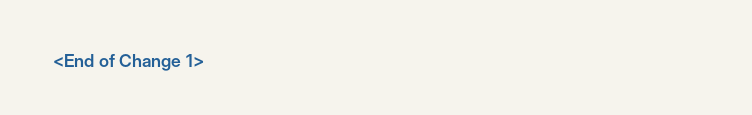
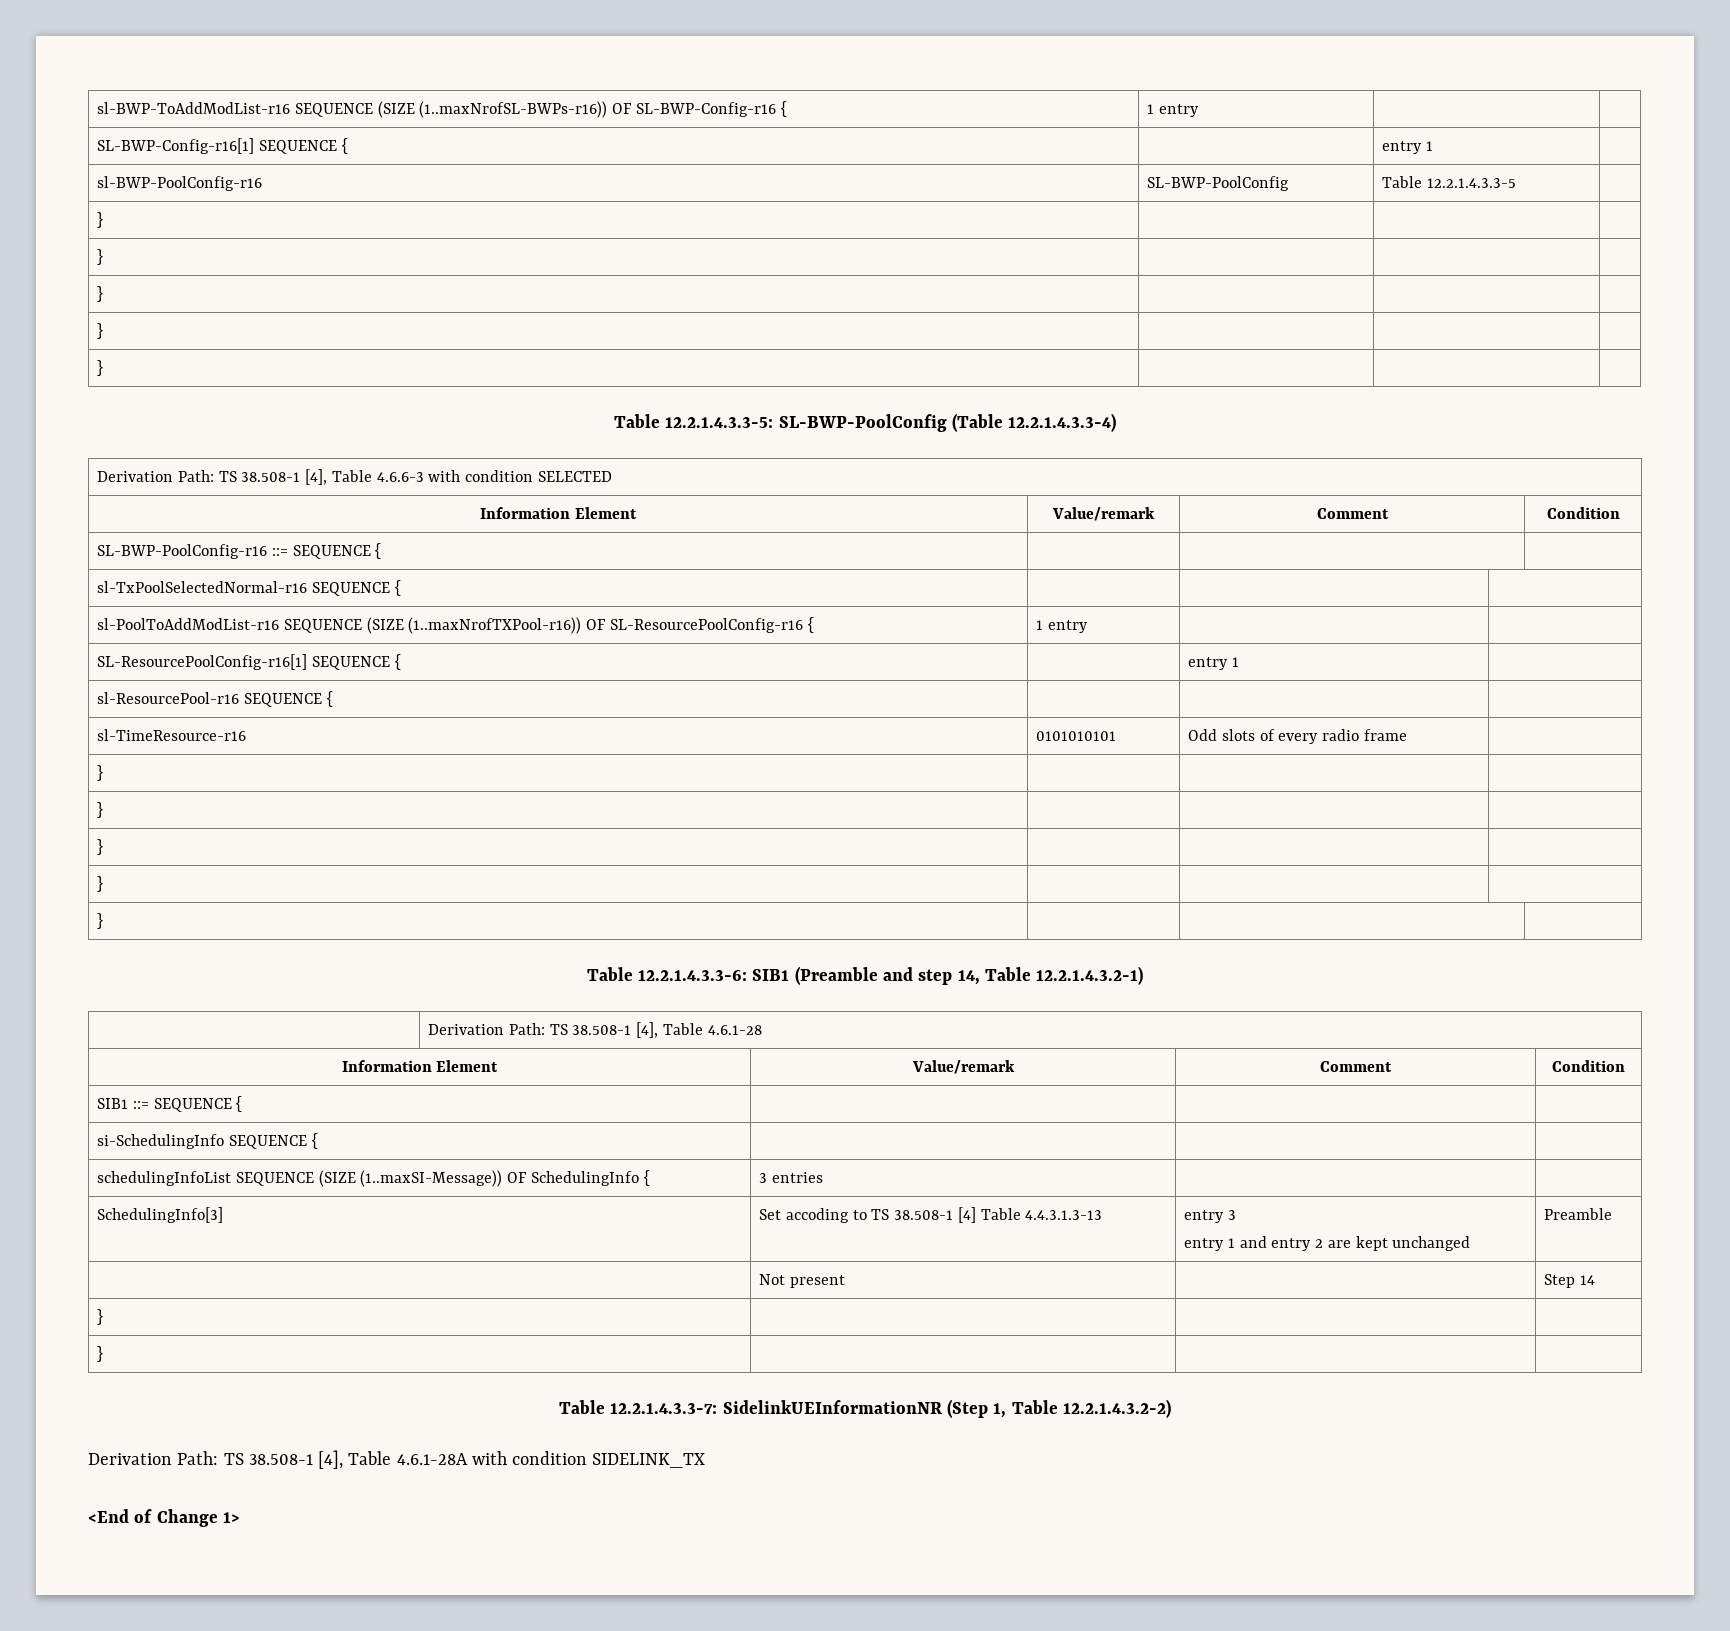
+ sl-BWP-ToAddModList-r16 SEQUENCE (SIZE (1..maxNrofSL-BWPs-r16)) OF SL-BWP-Config-r16 { | 1 entry | |
+ SL-BWP-Config-r16[1] SEQUENCE { | | entry 1 |
+ sl-BWP-PoolConfig-r16 | SL-BWP-PoolConfig | Table 12.2.1.4.3.3-5 |
+ } | | |
+ } | | |
+ } | | |
+ } | | |
+ } | | |
+ Table 12.2.1.4.3.3-5: SL-BWP-PoolConfig (Table 12.2.1.4.3.3-4)
+ Derivation Path: TS 38.508-1 [4], Table 4.6.6-3 with condition SELECTED
+ Information Element | Value/remark | Comment | Condition
+ SL-BWP-PoolConfig-r16 ::= SEQUENCE { | | |
+ sl-TxPoolSelectedNormal-r16 SEQUENCE { | | |
+ sl-PoolToAddModList-r16 SEQUENCE (SIZE (1..maxNrofTXPool-r16)) OF SL-ResourcePoolConfig-r16 { | 1 entry | |
+ SL-ResourcePoolConfig-r16[1] SEQUENCE { | | entry 1 |
+ sl-ResourcePool-r16 SEQUENCE { | | |
+ sl-TimeResource-r16 | 0101010101 | Odd slots of every radio frame |
+ } | | |
+ } | | |
+ } | | |
+ } | | |
+ } | | |
+ Table 12.2.1.4.3.3-6: SIB1 (Preamble and step 14, Table 12.2.1.4.3.2-1)
+ | Derivation Path: TS 38.508-1 [4], Table 4.6.1-28
+ Information Element | Value/remark | Comment | Condition
+ SIB1 ::= SEQUENCE { | | |
+ si-SchedulingInfo SEQUENCE { | | |
+ schedulingInfoList SEQUENCE (SIZE (1..maxSI-Message)) OF SchedulingInfo { | 3 entries | |
+ SchedulingInfo[3] | Set accoding to TS 38.508-1 [4] Table 4.4.3.1.3-13 | entry 3
+ entry 1 and entry 2 are kept unchanged | Preamble
+ | Not present | | Step 14
+ } | | |
+ } | | |
+ Table 12.2.1.4.3.3-7: SidelinkUEInformationNR (Step 1, Table 12.2.1.4.3.2-2)
+ Derivation Path: TS 38.508-1 [4], Table 4.6.1-28A with condition SIDELINK_TX

